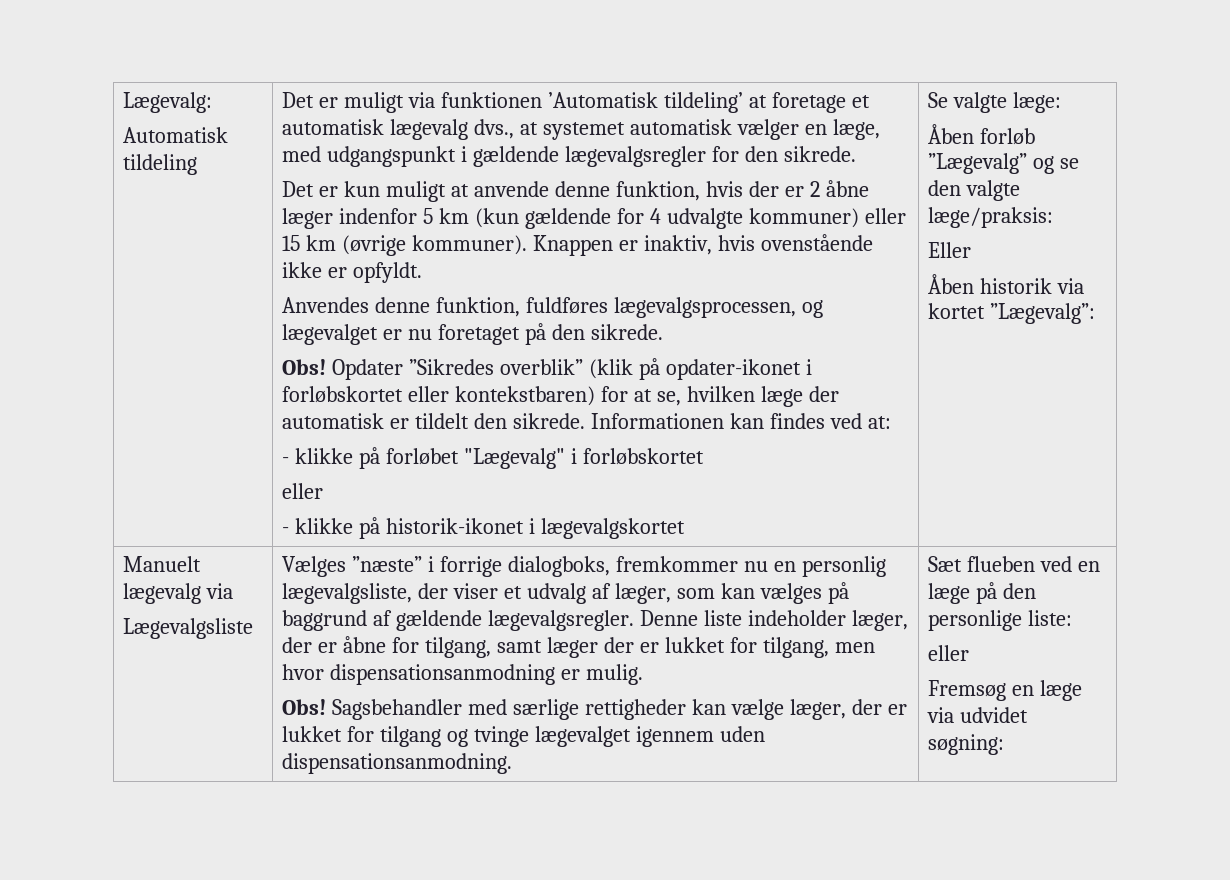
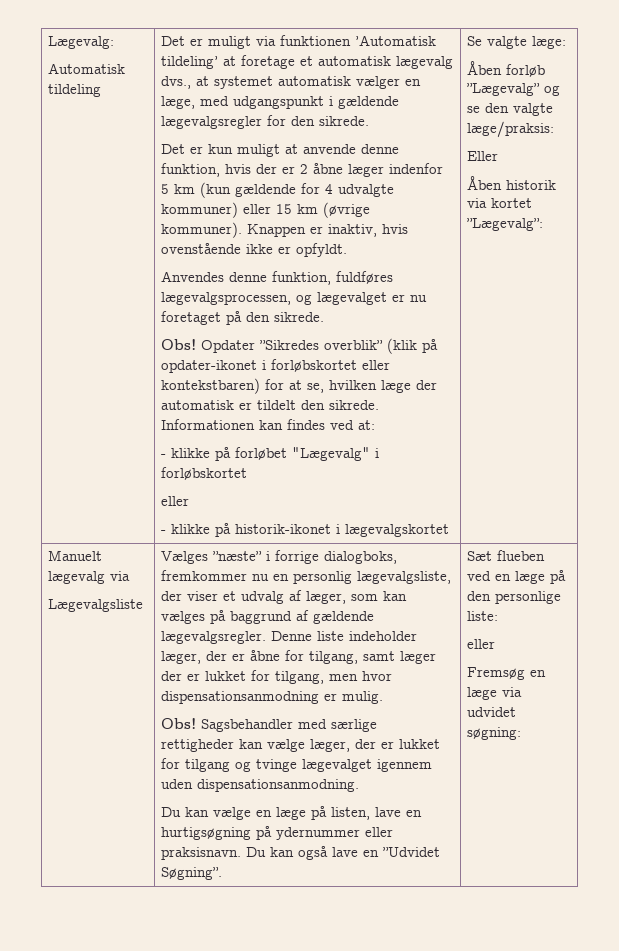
+ Du kan vælge en læge på listen, lave en hurtigsøgning på ydernummer eller praksisnavn. Du kan også lave en ”Udvidet Søgning”.

